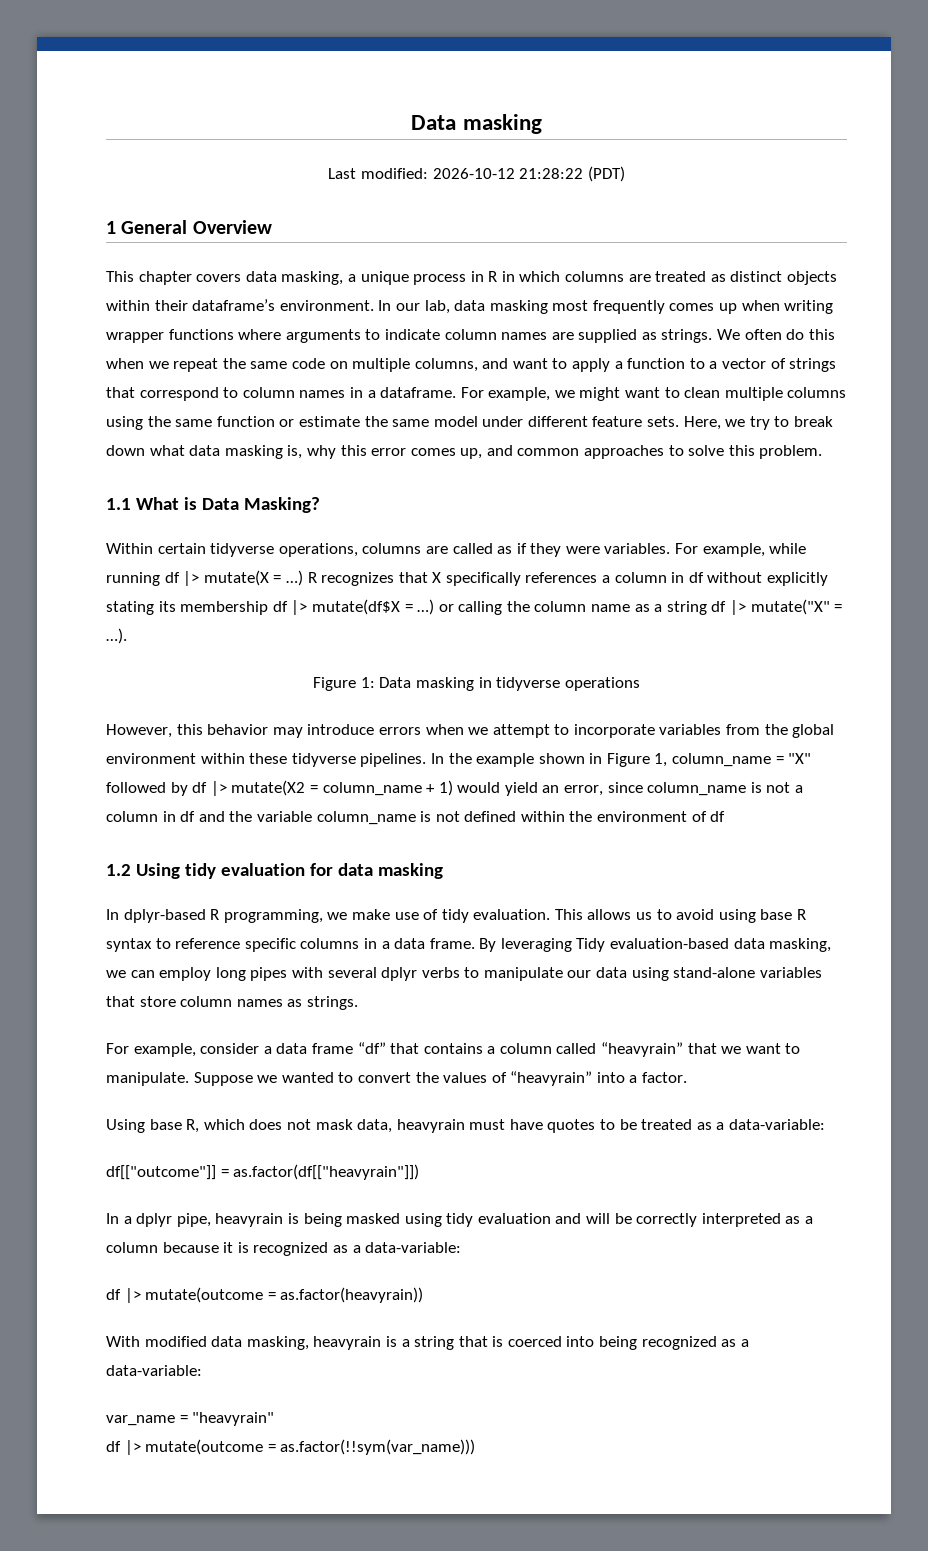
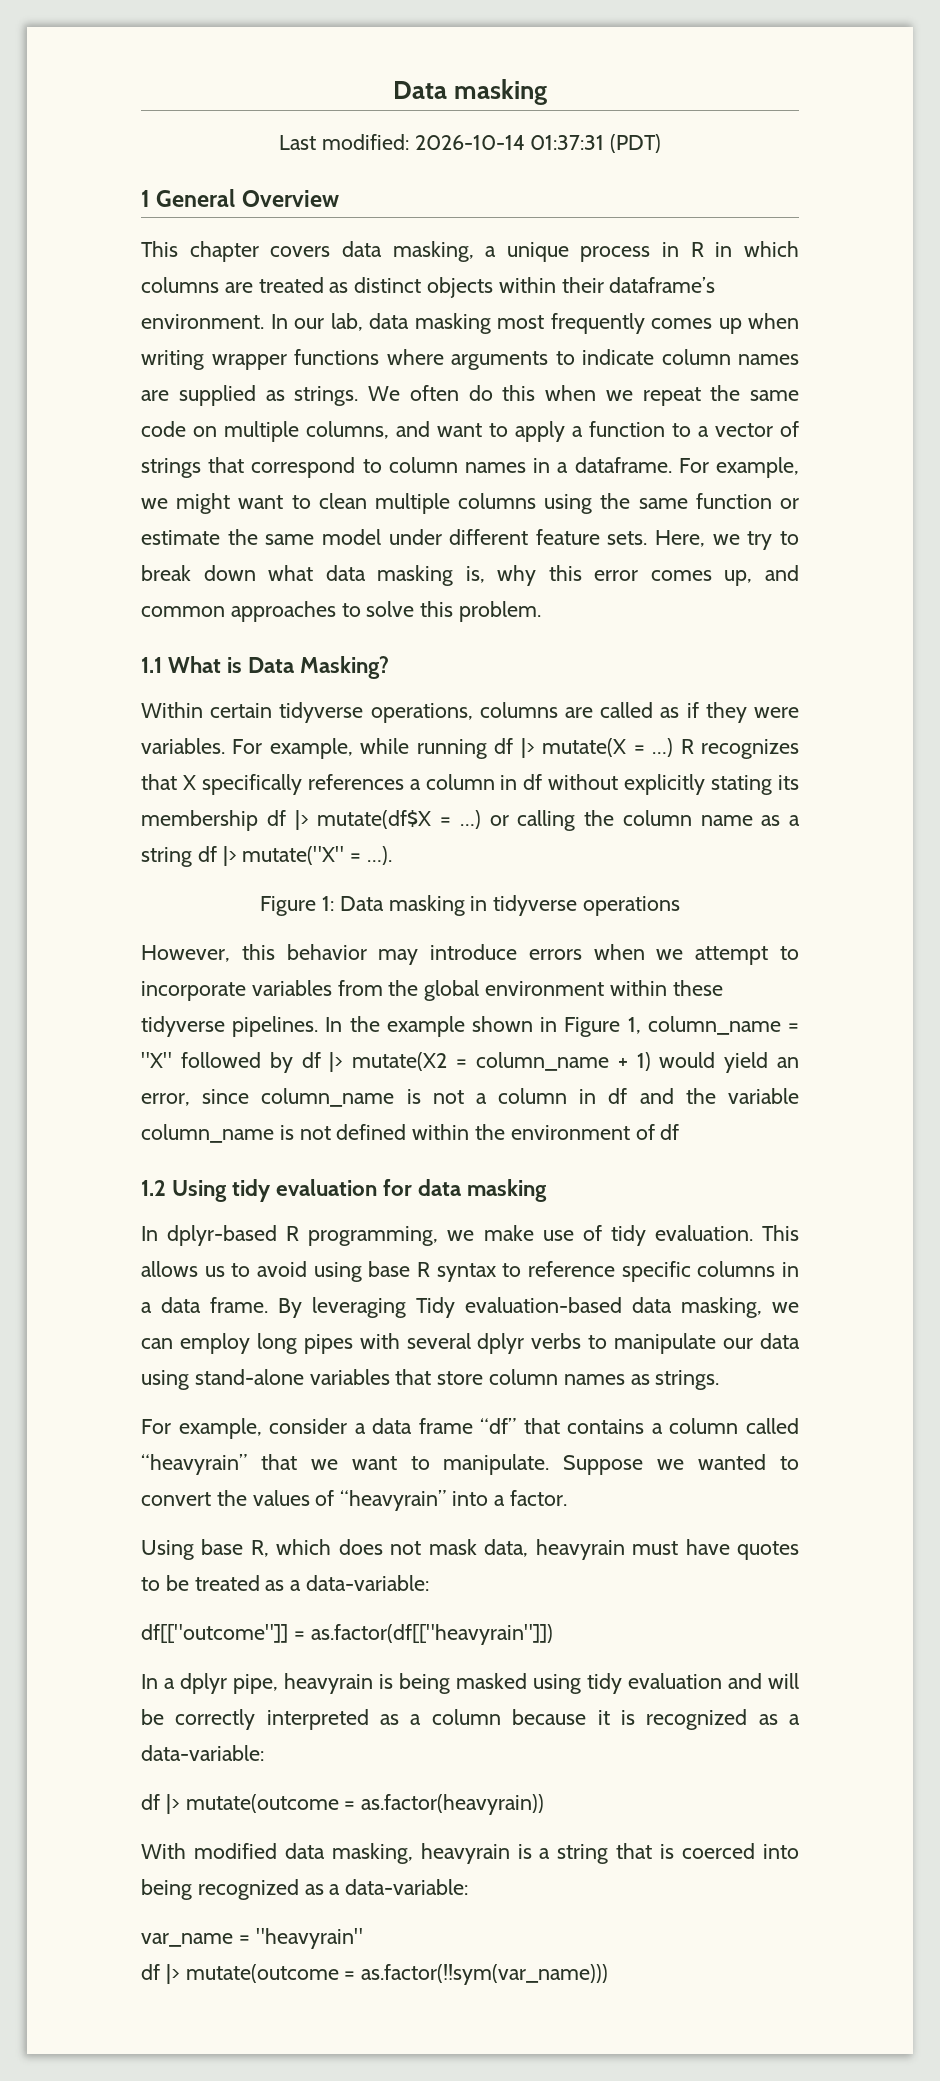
- Last modified: 2026-10-12 21:28:22 (PDT)
+ Last modified: 2026-10-14 01:37:31 (PDT)

